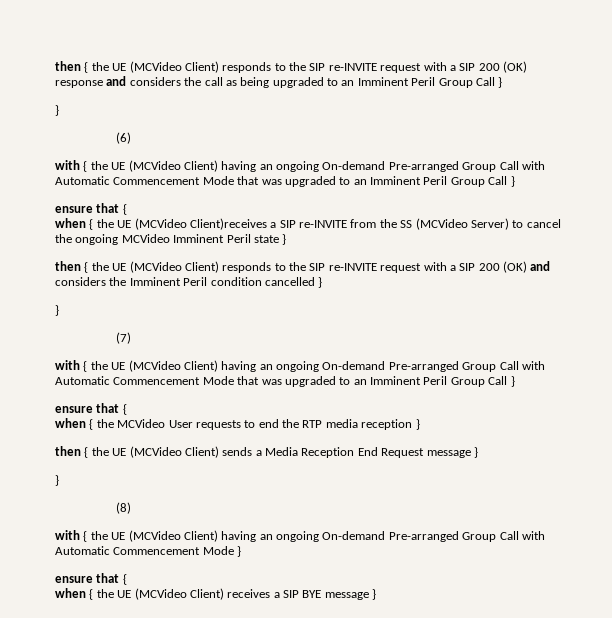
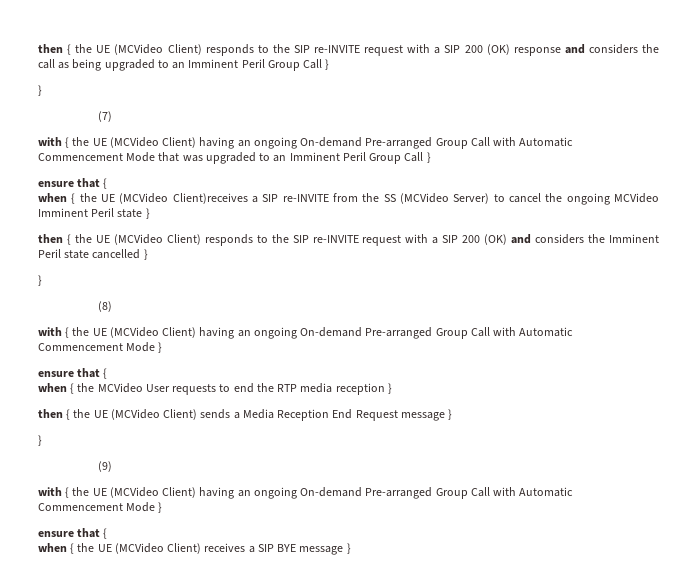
- (6)
+ (7)
- then { the UE (MCVideo Client) responds to the SIP re-INVITE request with a SIP 200 (OK) and considers the Imminent Peril condition cancelled }
+ then { the UE (MCVideo Client) responds to the SIP re-INVITE request with a SIP 200 (OK) and considers the Imminent Peril state cancelled }
- (7)
- with { the UE (MCVideo Client) having an ongoing On-demand Pre-arranged Group Call with Automatic Commencement Mode that was upgraded to an Imminent Peril Group Call }
+ (8)
+ with { the UE (MCVideo Client) having an ongoing On-demand Pre-arranged Group Call with Automatic Commencement Mode }
- (8)
+ (9)

